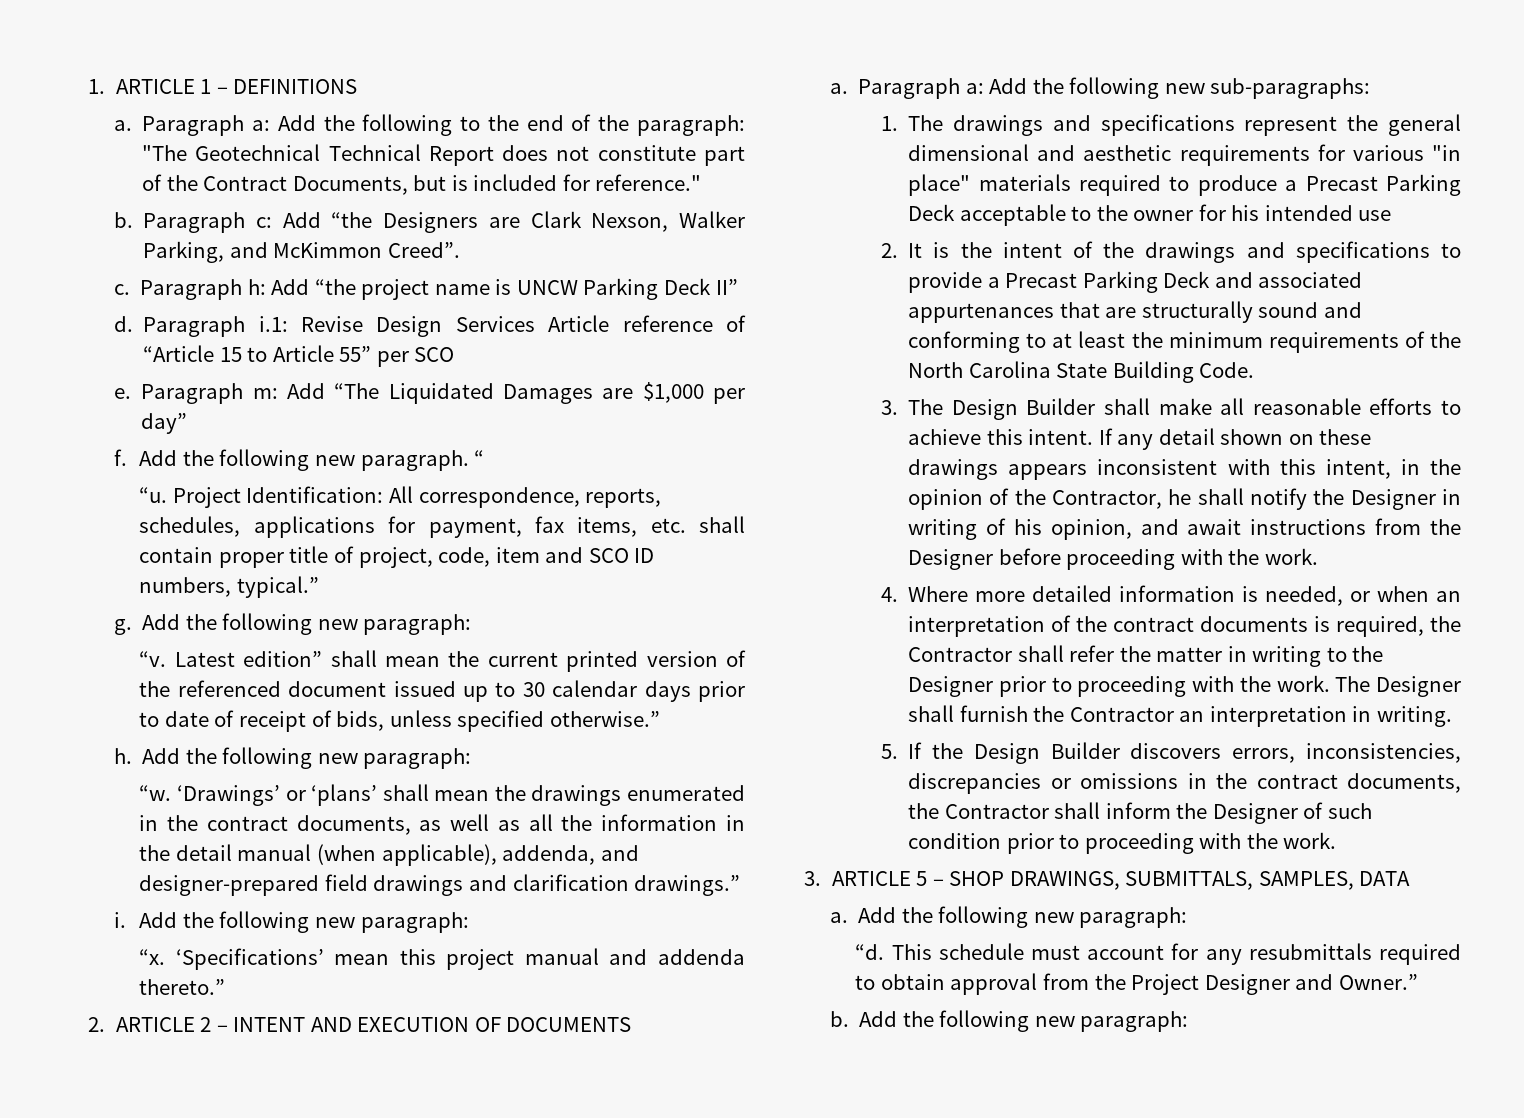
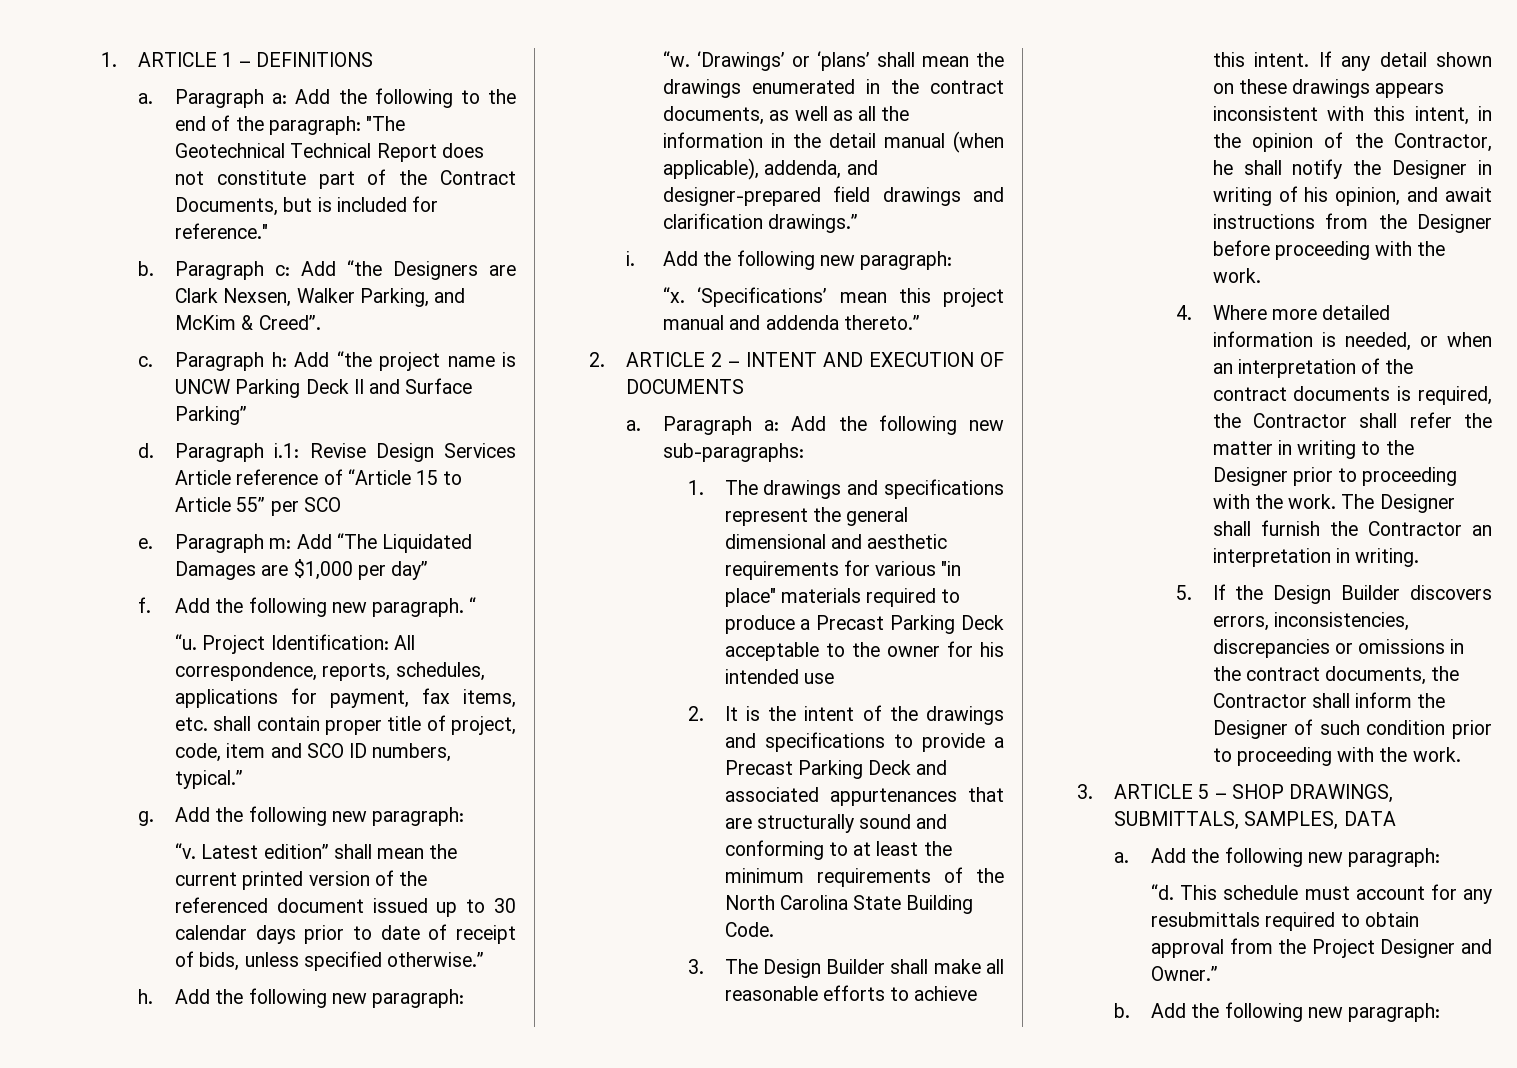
- Paragraph c: Add “the Designers are Clark Nexson, Walker Parking, and McKimmon Creed”.
+ Paragraph c: Add “the Designers are Clark Nexsen, Walker Parking, and McKim & Creed”.
- Paragraph h: Add “the project name is UNCW Parking Deck II”
+ Paragraph h: Add “the project name is UNCW Parking Deck II and Surface Parking”

